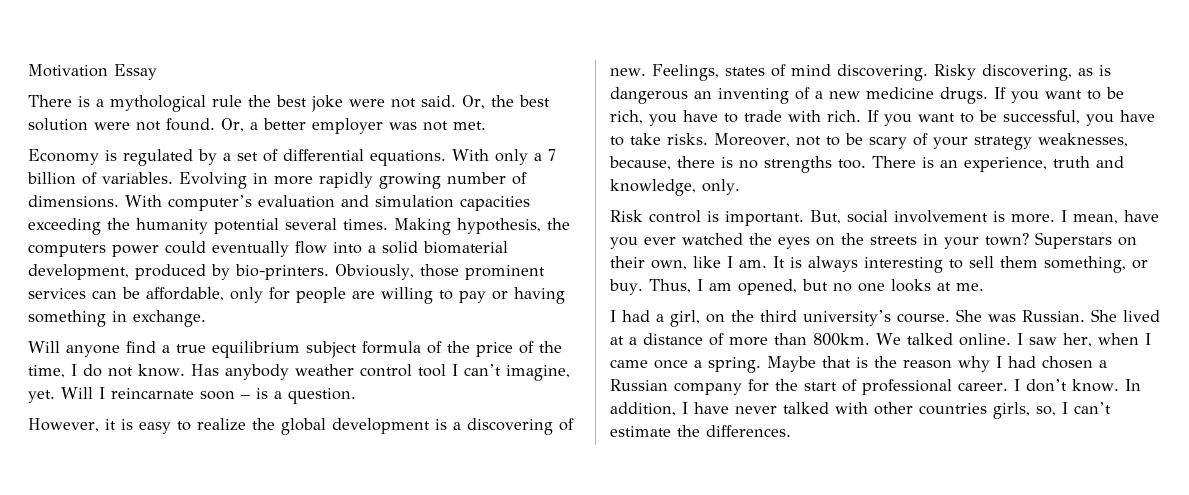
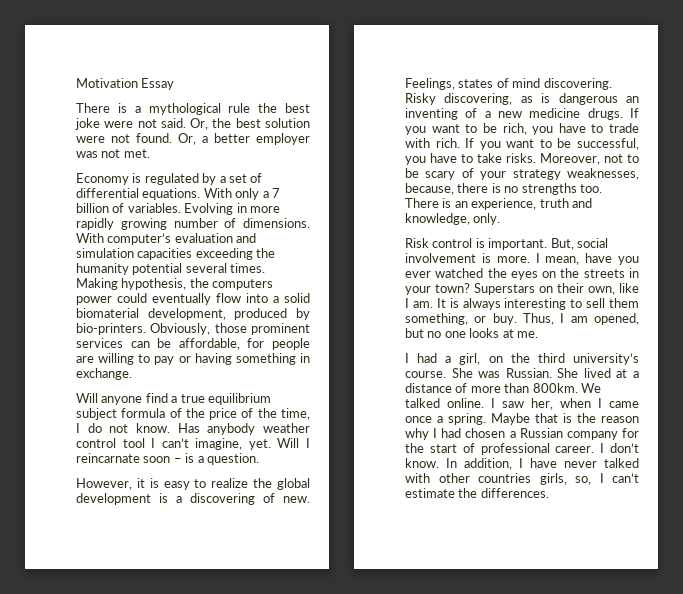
- Obviously, those prominent services can be affordable, only for people are willing to pay or having something in exchange.
+ Obviously, those prominent services can be affordable, for people are willing to pay or having something in exchange.

